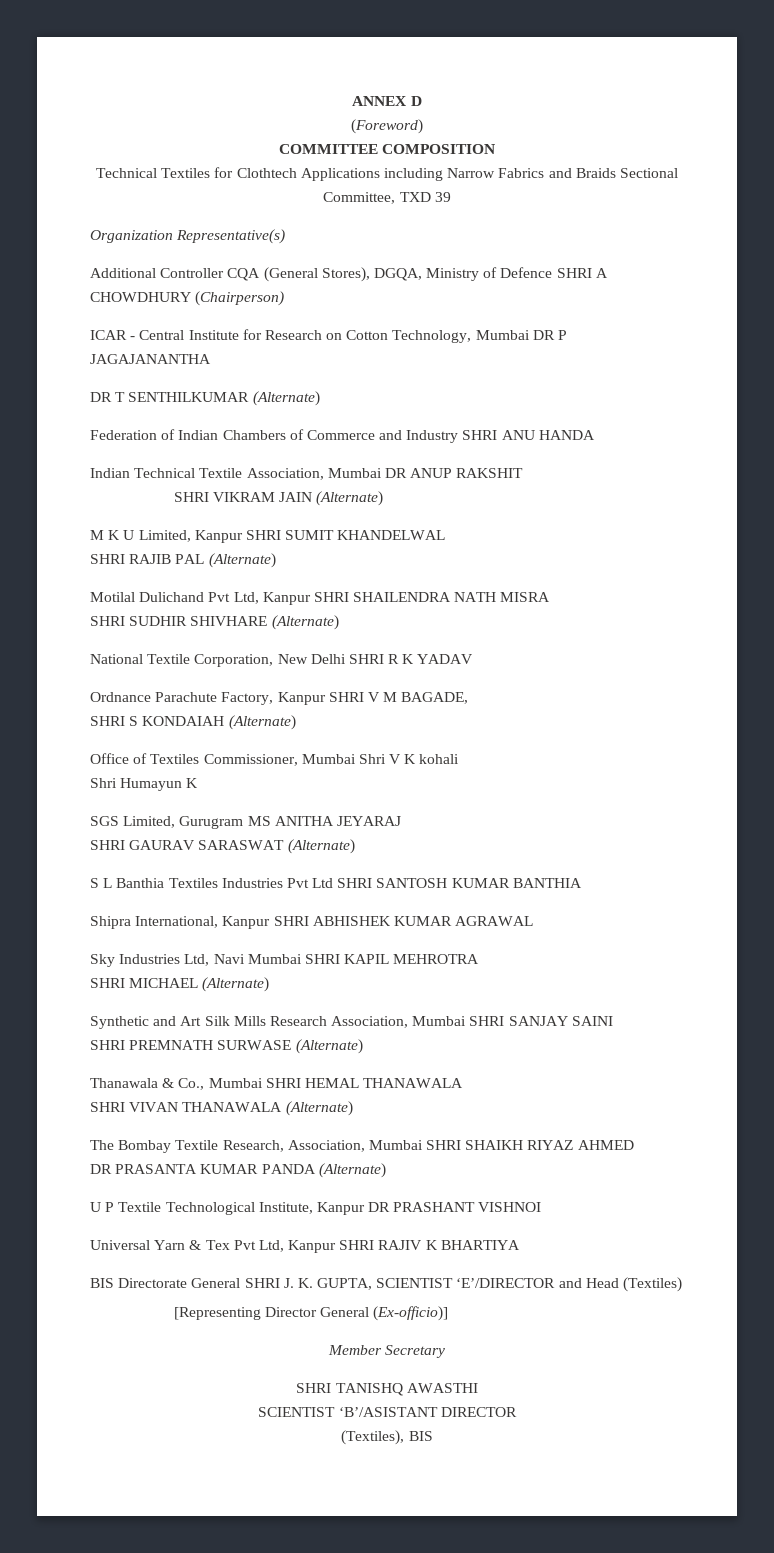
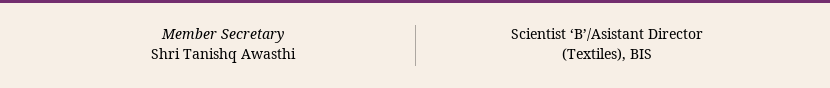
- ANNEX D
- (Foreword)
- COMMITTEE COMPOSITION
- Technical Textiles for Clothtech Applications including Narrow Fabrics and Braids Sectional Committee, TXD 39
- Organization Representative(s)
- Additional Controller CQA (General Stores), DGQA, Ministry of Defence SHRI A CHOWDHURY (Chairperson)
- ICAR - Central Institute for Research on Cotton Technology, Mumbai DR P JAGAJANANTHA
- DR T SENTHILKUMAR (Alternate)
- Federation of Indian Chambers of Commerce and Industry SHRI ANU HANDA
- Indian Technical Textile Association, Mumbai DR ANUP RAKSHIT
- SHRI VIKRAM JAIN (Alternate)
- M K U Limited, Kanpur SHRI SUMIT KHANDELWAL
- SHRI RAJIB PAL (Alternate)
- Motilal Dulichand Pvt Ltd, Kanpur SHRI SHAILENDRA NATH MISRA
- SHRI SUDHIR SHIVHARE (Alternate)
- National Textile Corporation, New Delhi SHRI R K YADAV
- Ordnance Parachute Factory, Kanpur SHRI V M BAGADE,
- SHRI S KONDAIAH (Alternate)
- Office of Textiles Commissioner, Mumbai Shri V K kohali
- Shri Humayun K
- SGS Limited, Gurugram MS ANITHA JEYARAJ
- SHRI GAURAV SARASWAT (Alternate)
- S L Banthia Textiles Industries Pvt Ltd SHRI SANTOSH KUMAR BANTHIA
- Shipra International, Kanpur SHRI ABHISHEK KUMAR AGRAWAL
- Sky Industries Ltd, Navi Mumbai SHRI KAPIL MEHROTRA
- SHRI MICHAEL (Alternate)
- Synthetic and Art Silk Mills Research Association, Mumbai SHRI SANJAY SAINI
- SHRI PREMNATH SURWASE (Alternate)
- Thanawala & Co., Mumbai SHRI HEMAL THANAWALA
- SHRI VIVAN THANAWALA (Alternate)
- The Bombay Textile Research, Association, Mumbai SHRI SHAIKH RIYAZ AHMED
- DR PRASANTA KUMAR PANDA (Alternate)
- U P Textile Technological Institute, Kanpur DR PRASHANT VISHNOI
- Universal Yarn & Tex Pvt Ltd, Kanpur SHRI RAJIV K BHARTIYA
- BIS Directorate General SHRI J. K. GUPTA, SCIENTIST ‘E’/DIRECTOR and Head (Textiles)
- [Representing Director General (Ex-officio)]
  Member Secretary
- SHRI TANISHQ AWASTHI
- SCIENTIST ‘B’/ASISTANT DIRECTOR
+ Shri Tanishq Awasthi
+ Scientist ‘B’/Asistant Director

